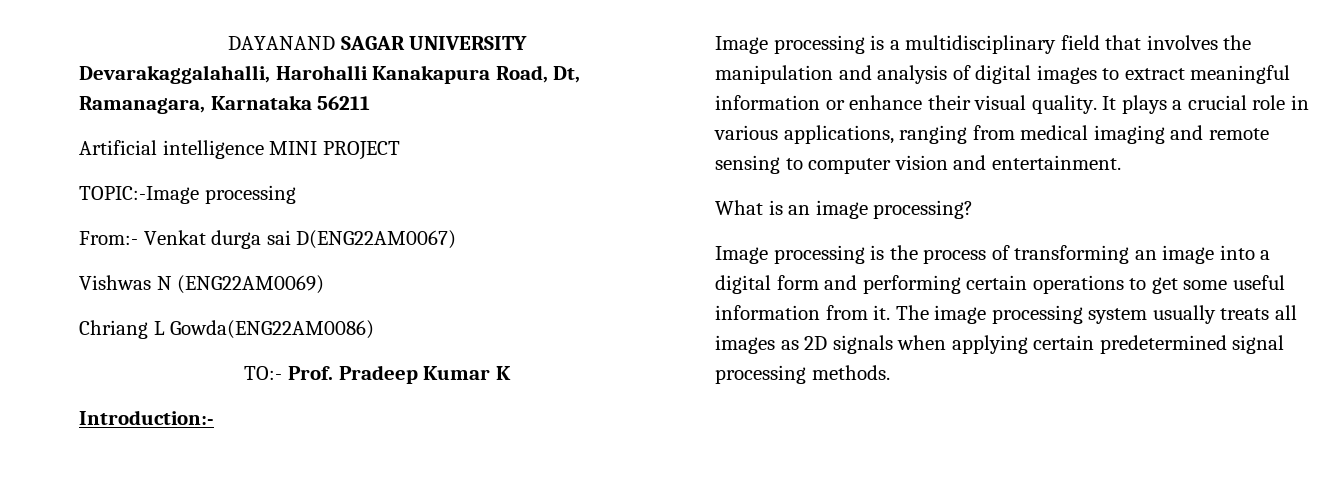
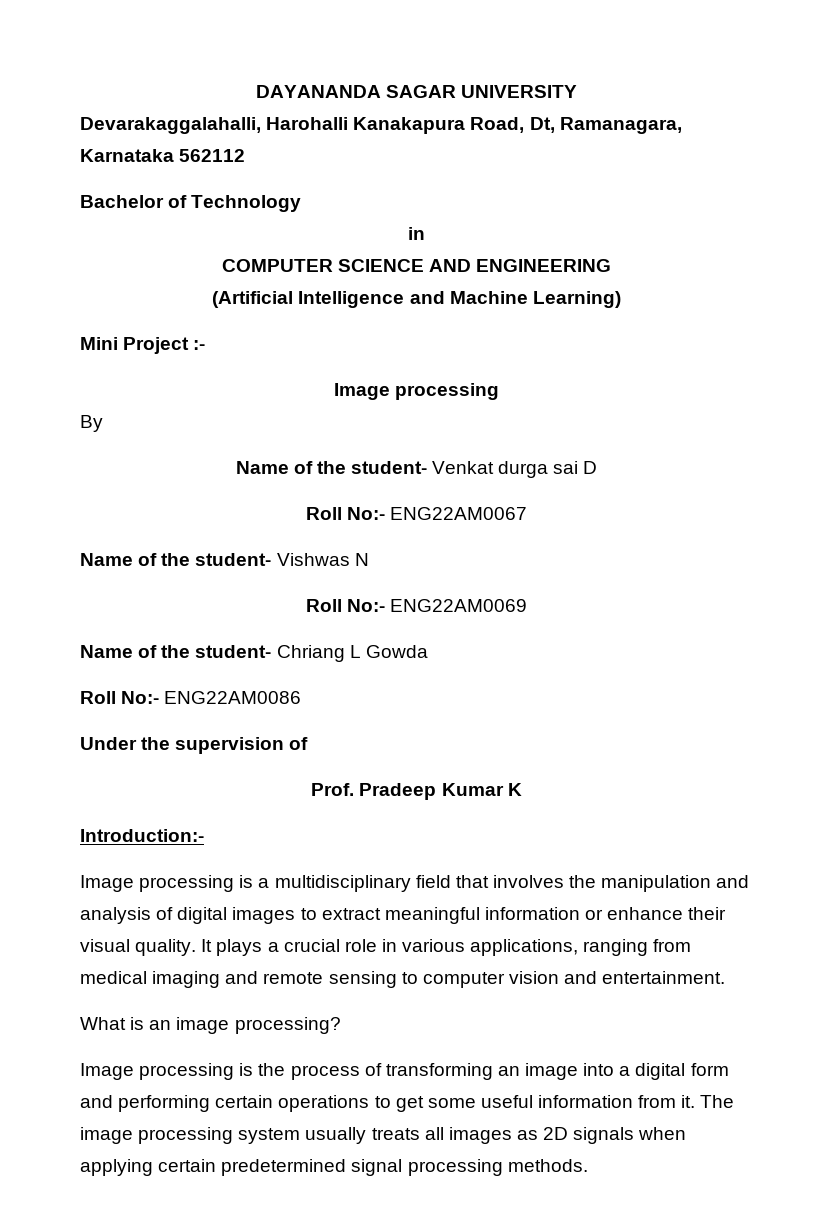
- DAYANAND SAGAR UNIVERSITY
+ DAYANANDA SAGAR UNIVERSITY
- Devarakaggalahalli, Harohalli Kanakapura Road, Dt, Ramanagara, Karnataka 56211
- Artificial intelligence MINI PROJECT
- TOPIC:-Image processing
- From:- Venkat durga sai D(ENG22AM0067)
- Vishwas N (ENG22AM0069)
- Chriang L Gowda(ENG22AM0086)
- TO:- Prof. Pradeep Kumar K
+ Devarakaggalahalli, Harohalli Kanakapura Road, Dt, Ramanagara, Karnataka 562112
+ Bachelor of Technology
+ in
+ COMPUTER SCIENCE AND ENGINEERING
+ (Artificial Intelligence and Machine Learning)
+ Mini Project :-
+ Image processing
+ By
+ Name of the student- Venkat durga sai D
+ Roll No:- ENG22AM0067
+ Name of the student- Vishwas N
+ Roll No:- ENG22AM0069
+ Name of the student- Chriang L Gowda
+ Roll No:- ENG22AM0086
+ Under the supervision of
+ Prof. Pradeep Kumar K

